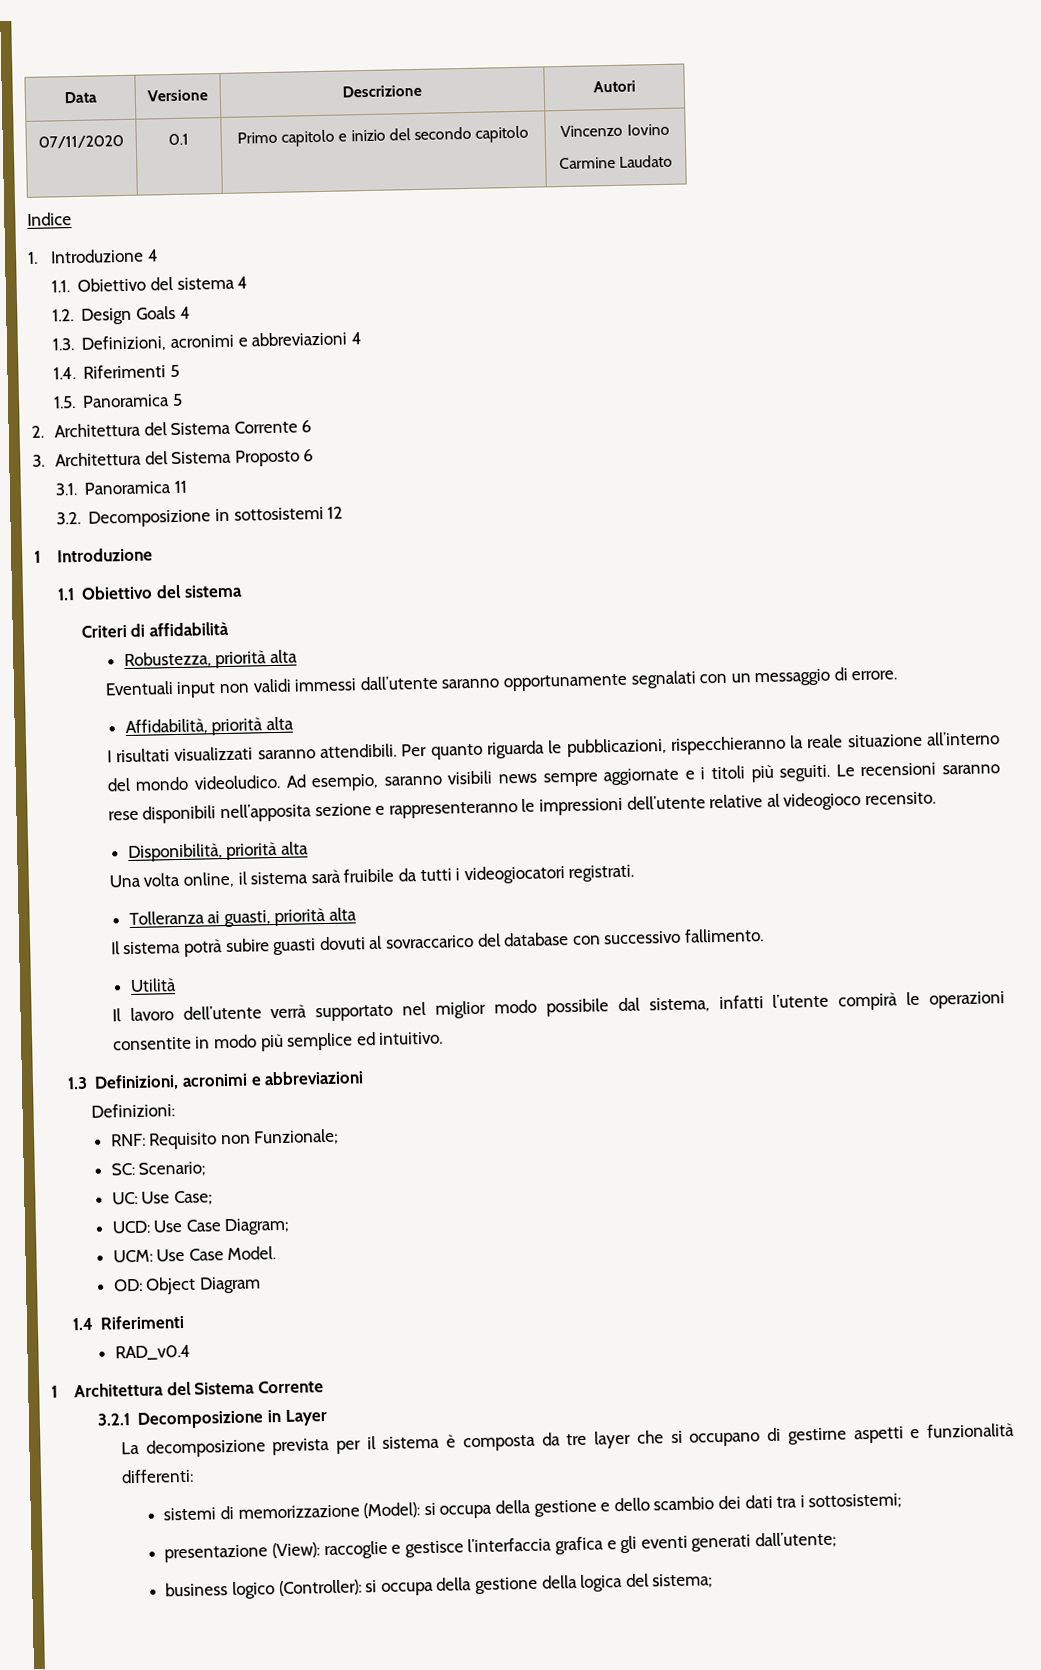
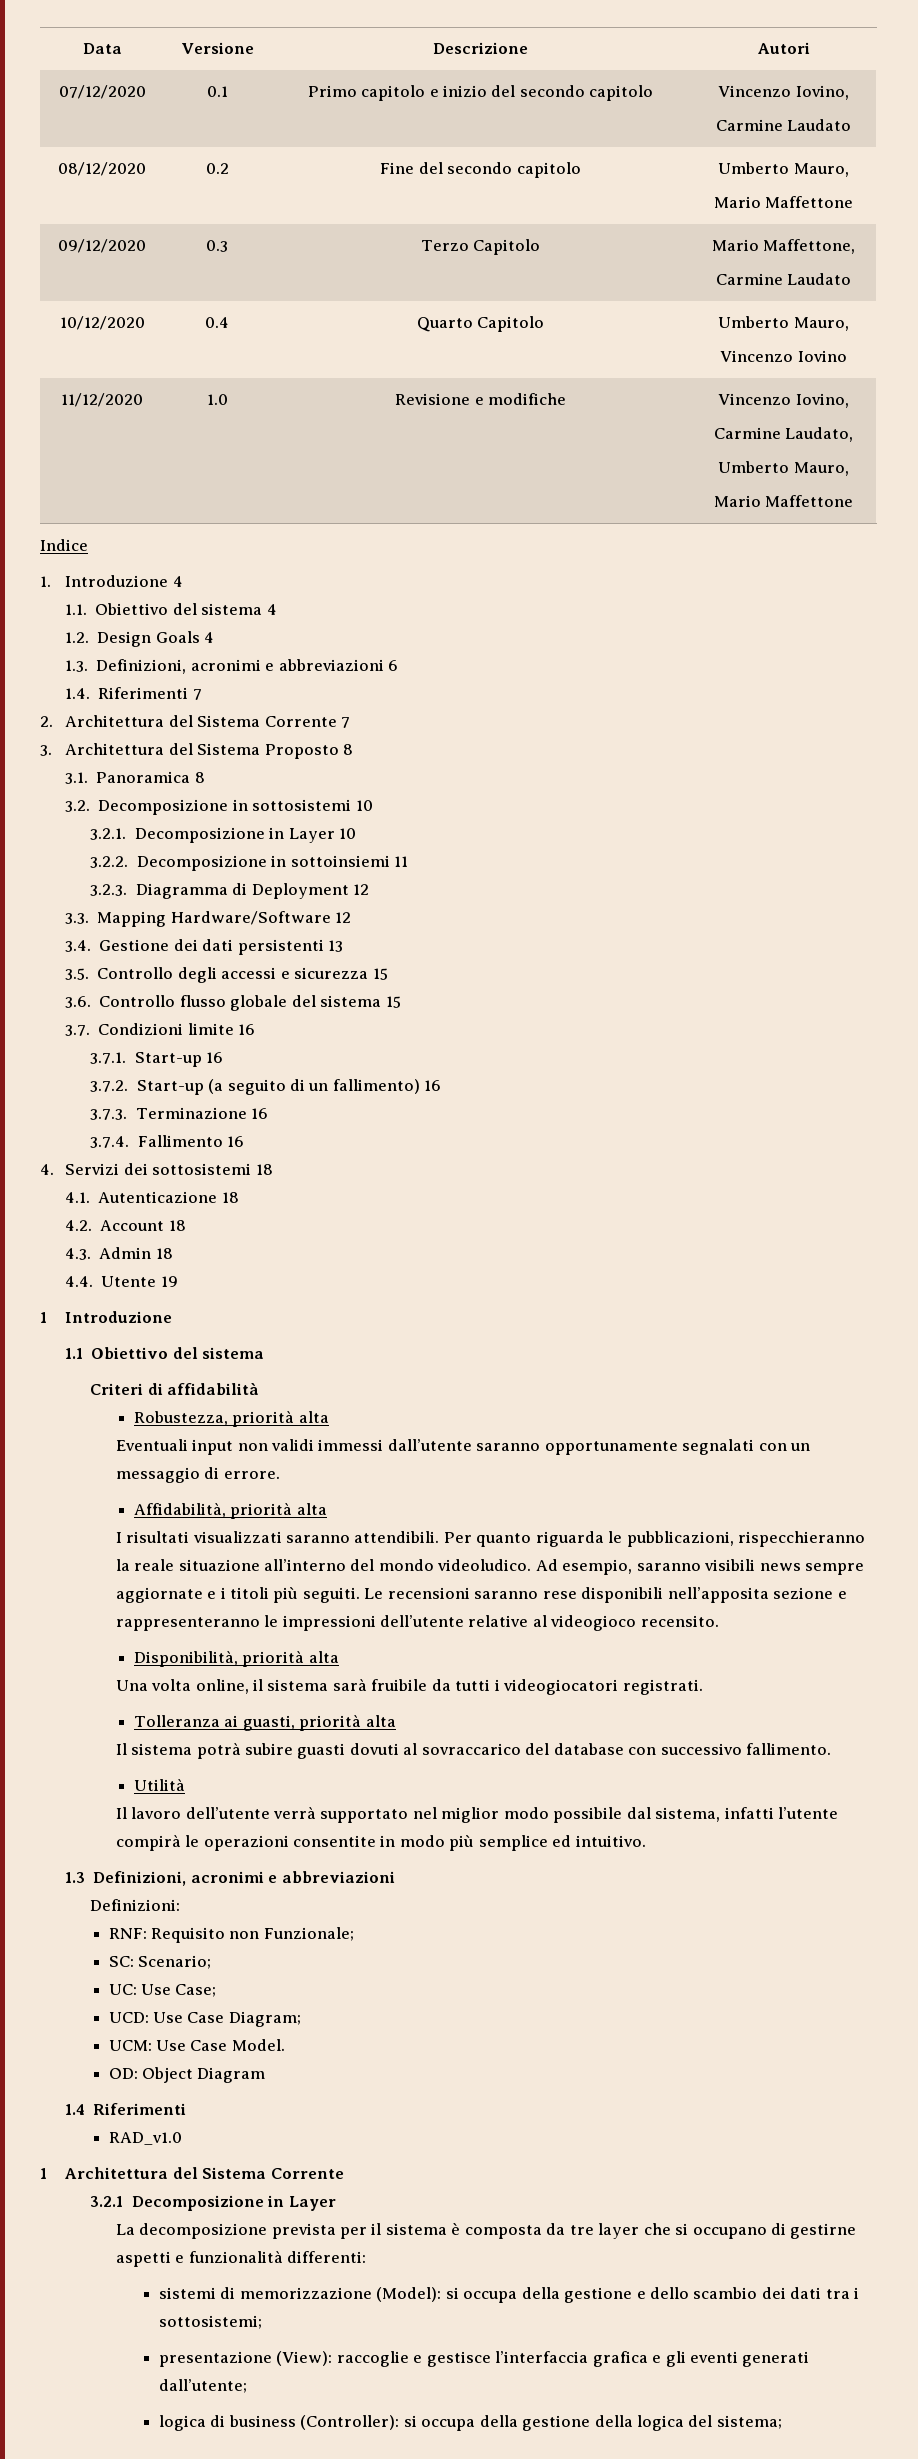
- 07/11/2020 | 0.1 | Primo capitolo e inizio del secondo capitolo | Vincenzo Iovino
+ 07/12/2020 | 0.1 | Primo capitolo e inizio del secondo capitolo | Vincenzo Iovino,
  Carmine Laudato
+ 08/12/2020 | 0.2 | Fine del secondo capitolo | Umberto Mauro,
+ Mario Maffettone
+ 09/12/2020 | 0.3 | Terzo Capitolo | Mario Maffettone,
+ Carmine Laudato
+ 10/12/2020 | 0.4 | Quarto Capitolo | Umberto Mauro,
+ Vincenzo Iovino
+ 11/12/2020 | 1.0 | Revisione e modifiche | Vincenzo Iovino,
+ Carmine Laudato,
+ Umberto Mauro,
+ Mario Maffettone
- 1.3. Definizioni, acronimi e abbreviazioni 4
+ 1.3. Definizioni, acronimi e abbreviazioni 6
- 1.4. Riferimenti 5
- 1.5. Panoramica 5
+ 1.4. Riferimenti 7
- 2. Architettura del Sistema Corrente 6
+ 2. Architettura del Sistema Corrente 7
- 3. Architettura del Sistema Proposto 6
+ 3. Architettura del Sistema Proposto 8
- 3.1. Panoramica 11
+ 3.1. Panoramica 8
- 3.2. Decomposizione in sottosistemi 12
+ 3.2. Decomposizione in sottosistemi 10
+ 3.2.1. Decomposizione in Layer 10
+ 3.2.2. Decomposizione in sottoinsiemi 11
+ 3.2.3. Diagramma di Deployment 12
+ 3.3. Mapping Hardware/Software 12
+ 3.4. Gestione dei dati persistenti 13
+ 3.5. Controllo degli accessi e sicurezza 15
+ 3.6. Controllo flusso globale del sistema 15
+ 3.7. Condizioni limite 16
+ 3.7.1. Start-up 16
+ 3.7.2. Start-up (a seguito di un fallimento) 16
+ 3.7.3. Terminazione 16
+ 3.7.4. Fallimento 16
+ 4. Servizi dei sottosistemi 18
+ 4.1. Autenticazione 18
+ 4.2. Account 18
+ 4.3. Admin 18
+ 4.4. Utente 19
- RAD_v0.4
+ RAD_v1.0
- business logico (Controller): si occupa della gestione della logica del sistema;
+ logica di business (Controller): si occupa della gestione della logica del sistema;

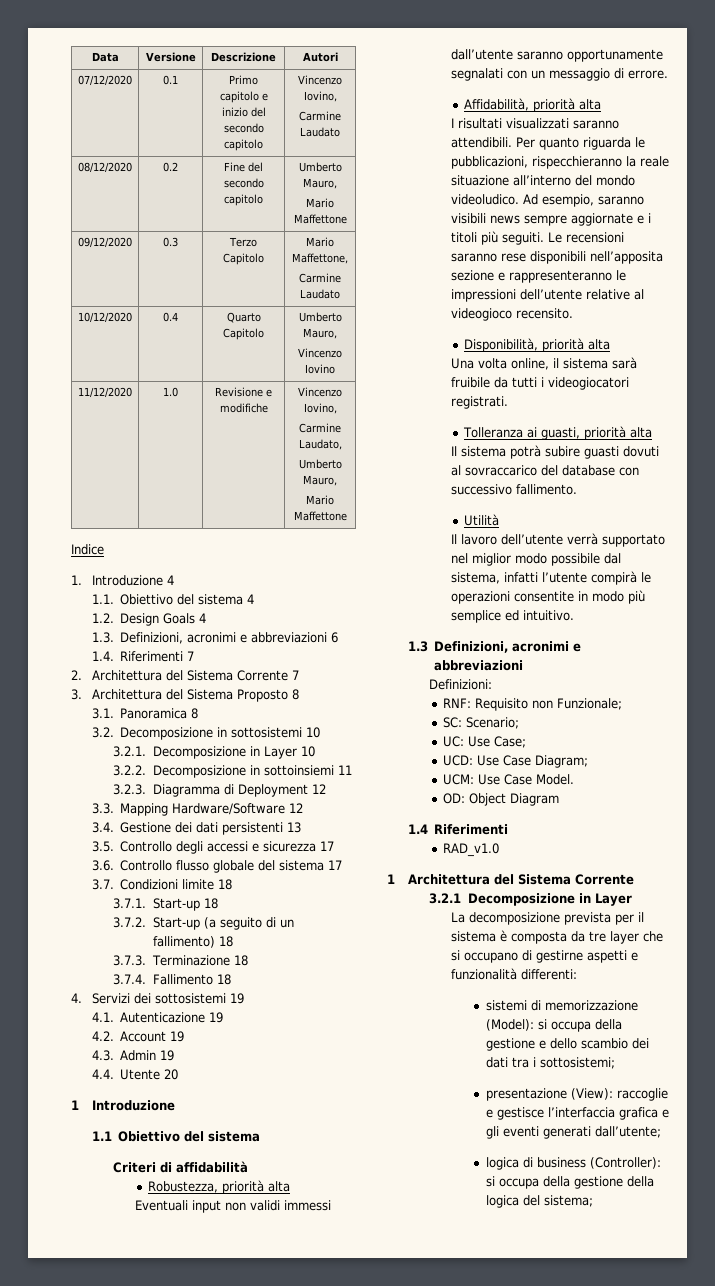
- 3.5. Controllo degli accessi e sicurezza 15
+ 3.5. Controllo degli accessi e sicurezza 17
- 3.6. Controllo flusso globale del sistema 15
+ 3.6. Controllo flusso globale del sistema 17
- 3.7. Condizioni limite 16
+ 3.7. Condizioni limite 18
- 3.7.1. Start-up 16
+ 3.7.1. Start-up 18
- 3.7.2. Start-up (a seguito di un fallimento) 16
+ 3.7.2. Start-up (a seguito di un fallimento) 18
- 3.7.3. Terminazione 16
+ 3.7.3. Terminazione 18
- 3.7.4. Fallimento 16
+ 3.7.4. Fallimento 18
- 4. Servizi dei sottosistemi 18
+ 4. Servizi dei sottosistemi 19
- 4.1. Autenticazione 18
+ 4.1. Autenticazione 19
- 4.2. Account 18
+ 4.2. Account 19
- 4.3. Admin 18
+ 4.3. Admin 19
- 4.4. Utente 19
+ 4.4. Utente 20

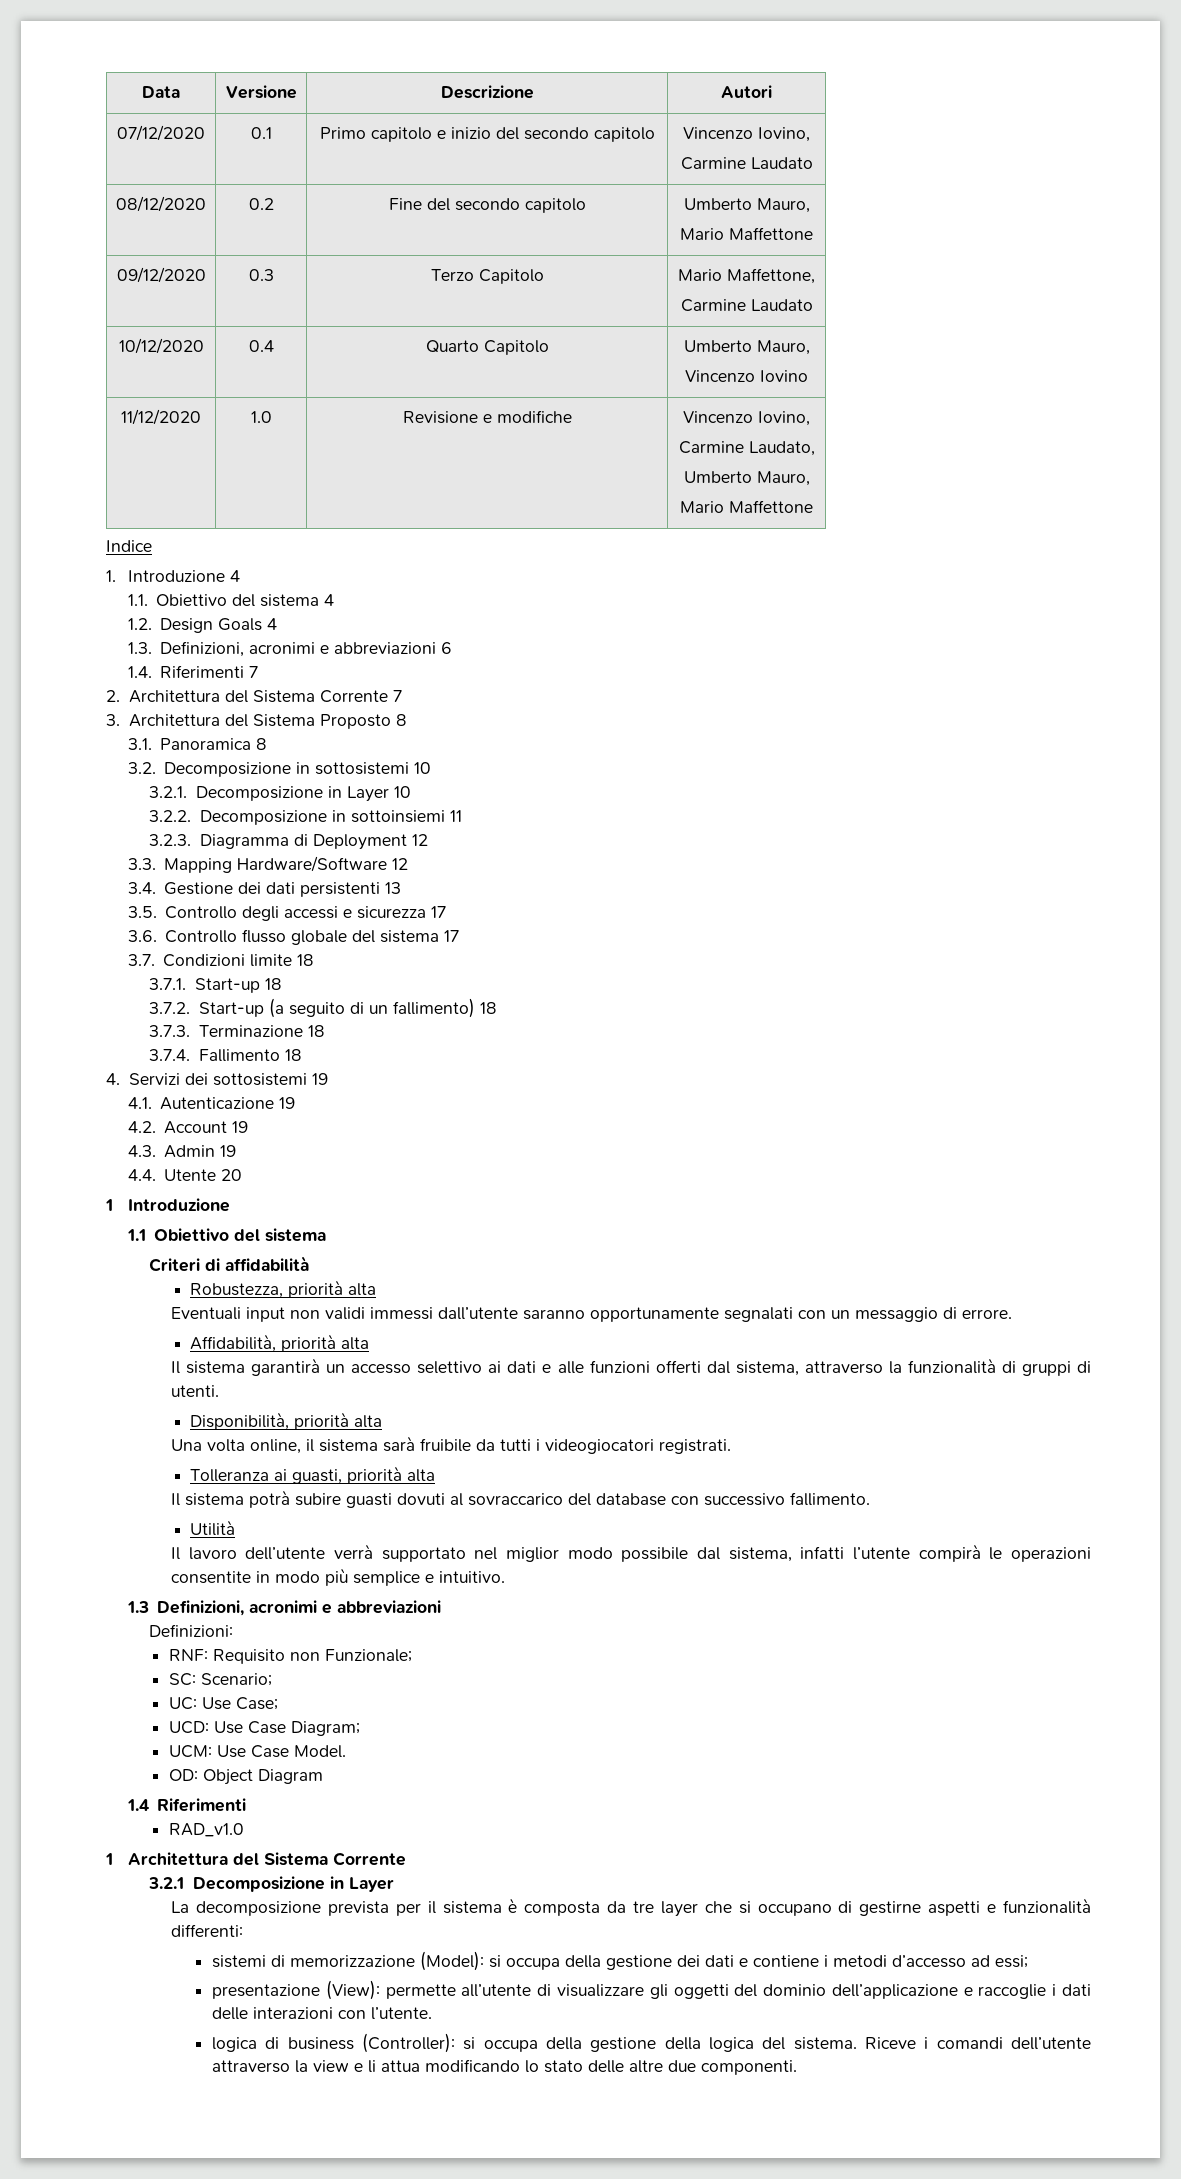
- I risultati visualizzati saranno attendibili. Per quanto riguarda le pubblicazioni, rispecchieranno la reale situazione all’interno del mondo videoludico. Ad esempio, saranno visibili news sempre aggiornate e i titoli più seguiti. Le recensioni saranno rese disponibili nell’apposita sezione e rappresenteranno le impressioni dell’utente relative al videogioco recensito.
+ Il sistema garantirà un accesso selettivo ai dati e alle funzioni offerti dal sistema, attraverso la funzionalità di gruppi di utenti.
- Il lavoro dell’utente verrà supportato nel miglior modo possibile dal sistema, infatti l’utente compirà le operazioni consentite in modo più semplice ed intuitivo.
+ Il lavoro dell’utente verrà supportato nel miglior modo possibile dal sistema, infatti l’utente compirà le operazioni consentite in modo più semplice e intuitivo.
- sistemi di memorizzazione (Model): si occupa della gestione e dello scambio dei dati tra i sottosistemi;
- presentazione (View): raccoglie e gestisce l’interfaccia grafica e gli eventi generati dall’utente;
+ sistemi di memorizzazione (Model): si occupa della gestione dei dati e contiene i metodi d’accesso ad essi;
+ presentazione (View): permette all’utente di visualizzare gli oggetti del dominio dell’applicazione e raccoglie i dati delle interazioni con l’utente.
- logica di business (Controller): si occupa della gestione della logica del sistema;
+ logica di business (Controller): si occupa della gestione della logica del sistema. Riceve i comandi dell’utente attraverso la view e li attua modificando lo stato delle altre due componenti.

